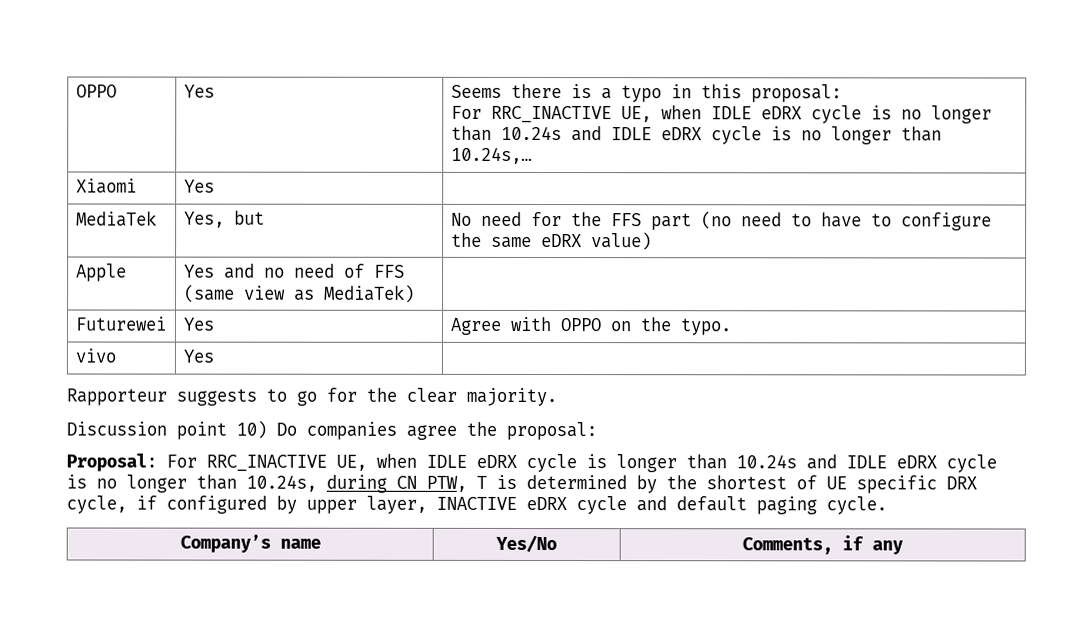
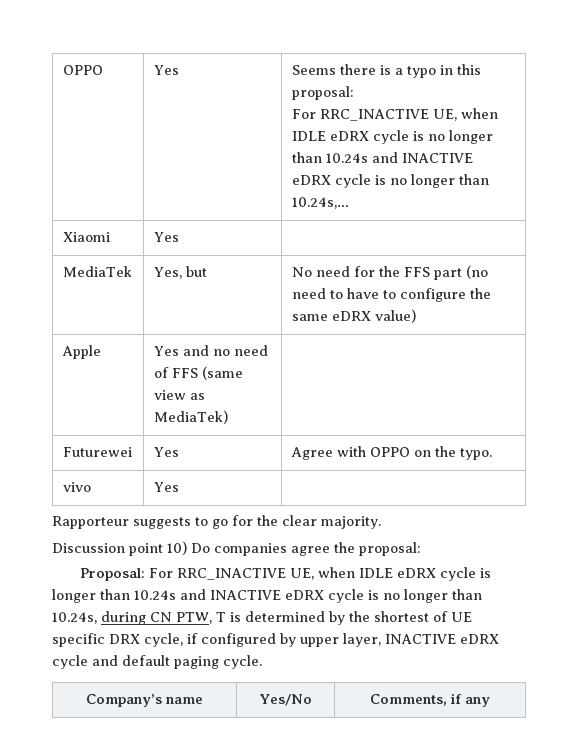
  OPPO | Yes | Seems there is a typo in this proposal:
- For RRC_INACTIVE UE, when IDLE eDRX cycle is no longer than 10.24s and IDLE eDRX cycle is no longer than 10.24s,…
+ For RRC_INACTIVE UE, when IDLE eDRX cycle is no longer than 10.24s and INACTIVE eDRX cycle is no longer than 10.24s,…
- Proposal: For RRC_INACTIVE UE, when IDLE eDRX cycle is longer than 10.24s and IDLE eDRX cycle is no longer than 10.24s, during CN PTW, T is determined by the shortest of UE specific DRX cycle, if configured by upper layer, INACTIVE eDRX cycle and default paging cycle.
+ Proposal: For RRC_INACTIVE UE, when IDLE eDRX cycle is longer than 10.24s and INACTIVE eDRX cycle is no longer than 10.24s, during CN PTW, T is determined by the shortest of UE specific DRX cycle, if configured by upper layer, INACTIVE eDRX cycle and default paging cycle.

